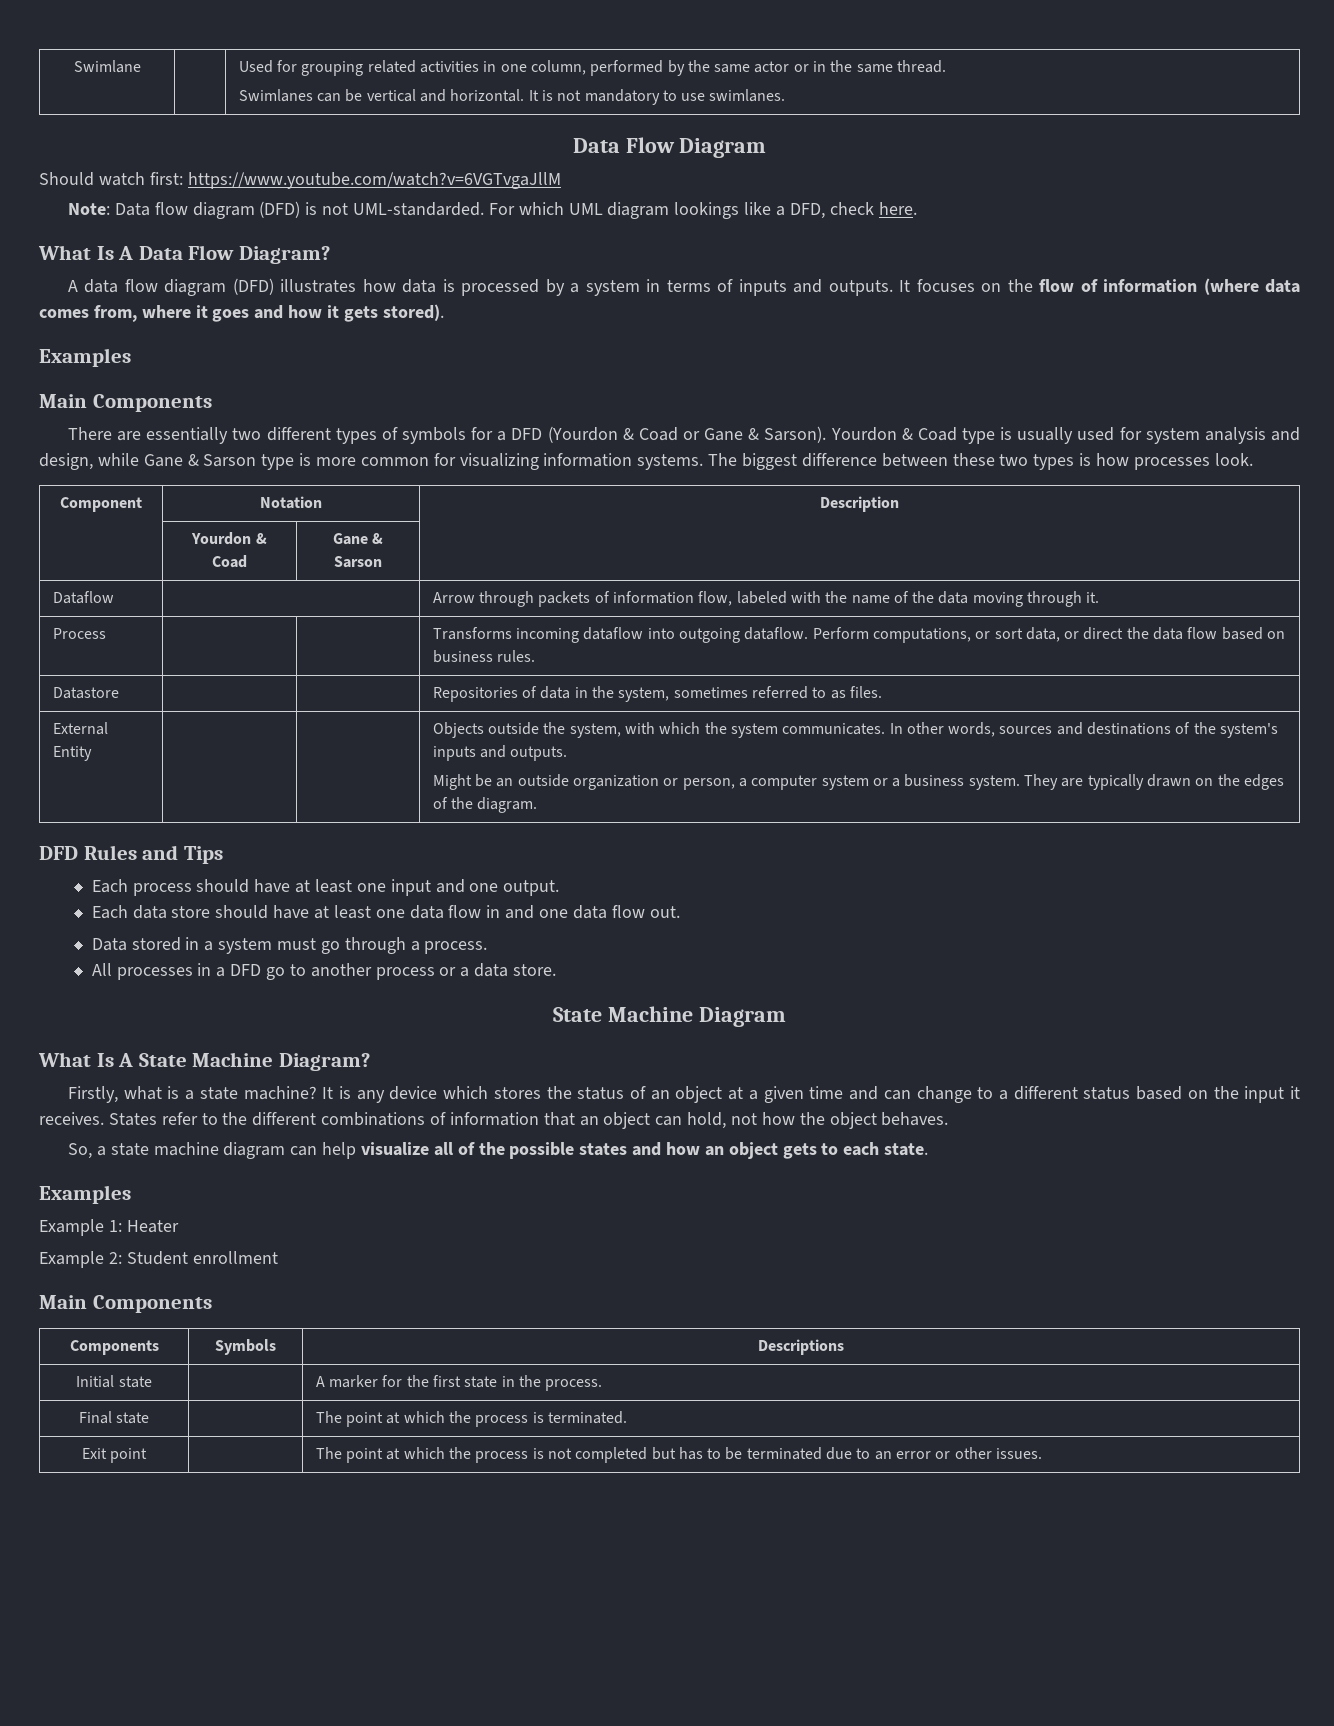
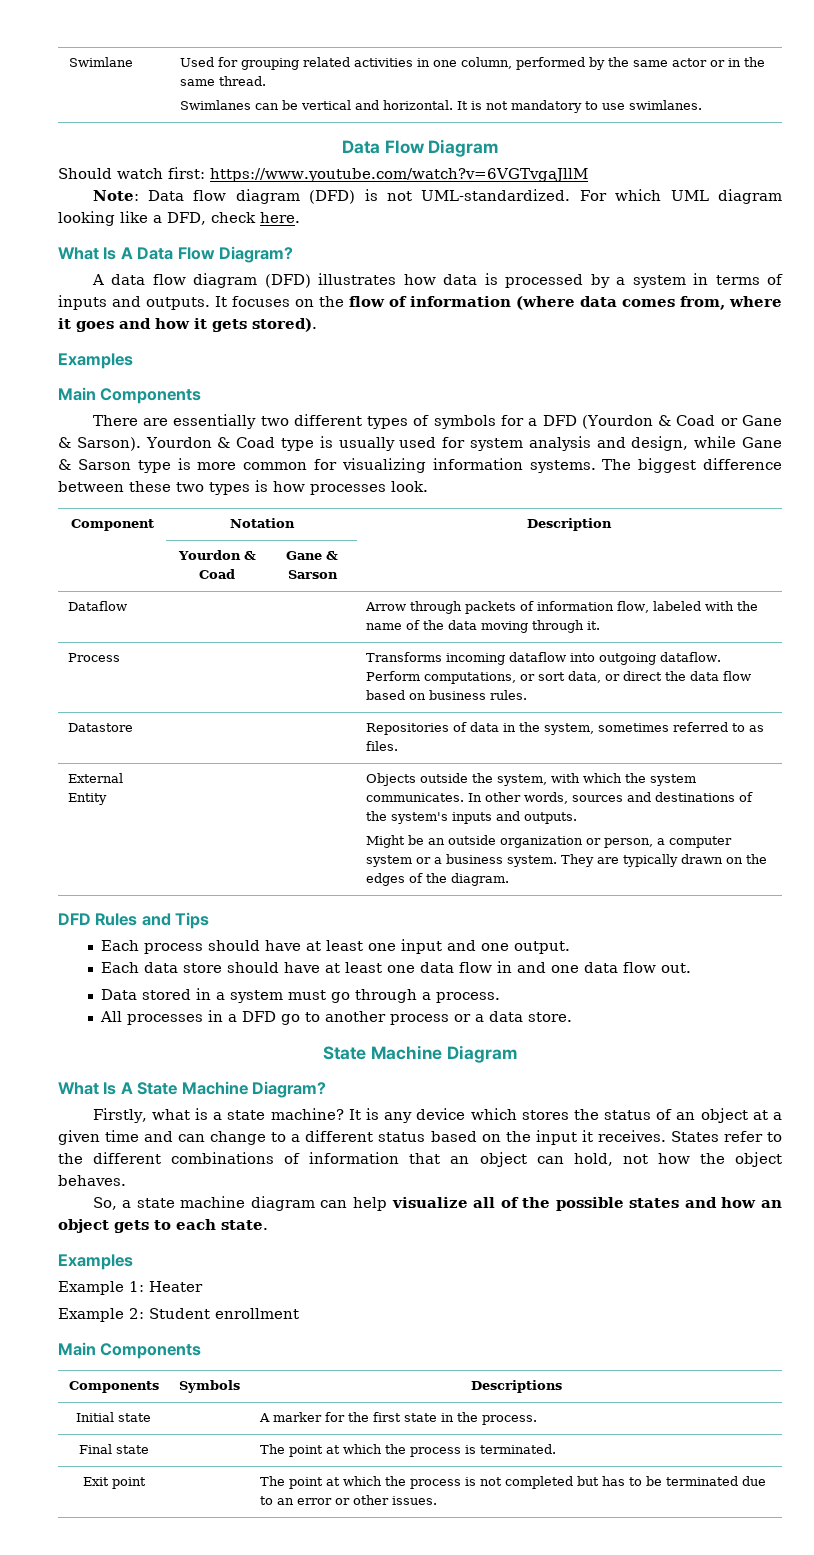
- Note: Data flow diagram (DFD) is not UML-standarded.
+ Note: Data flow diagram (DFD) is not UML-standardized.
- For which UML diagram lookings like a DFD, check here.
+ For which UML diagram looking like a DFD, check here.

